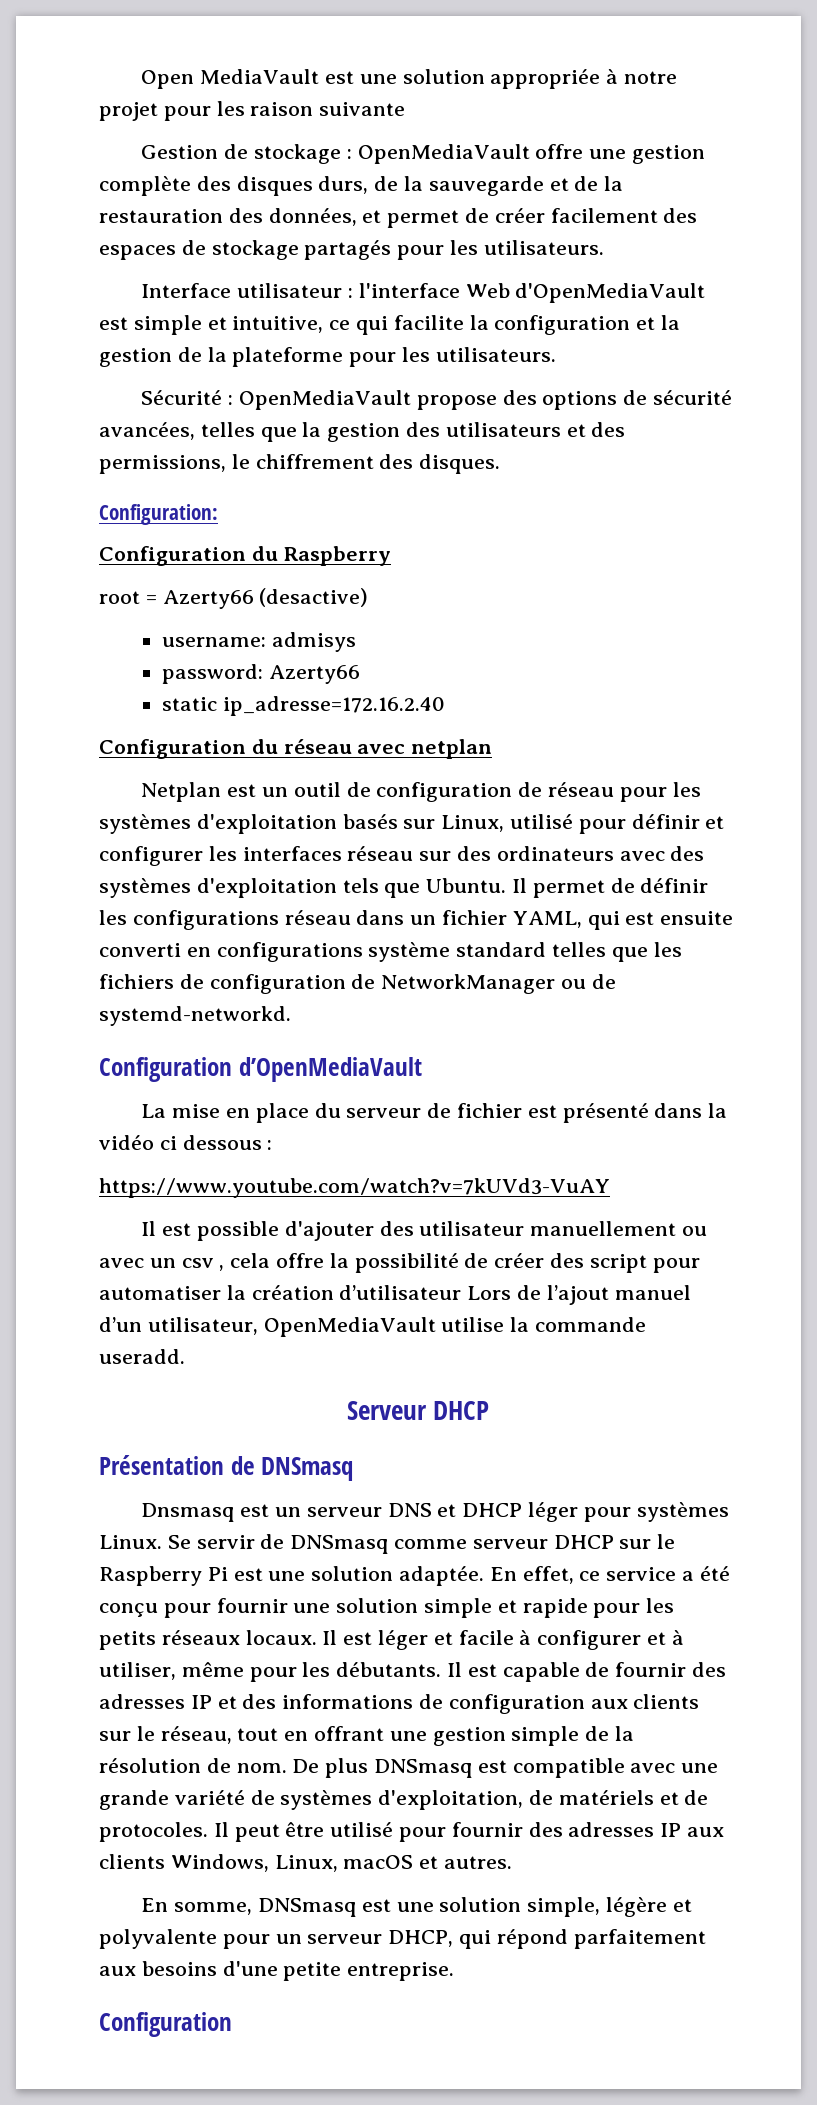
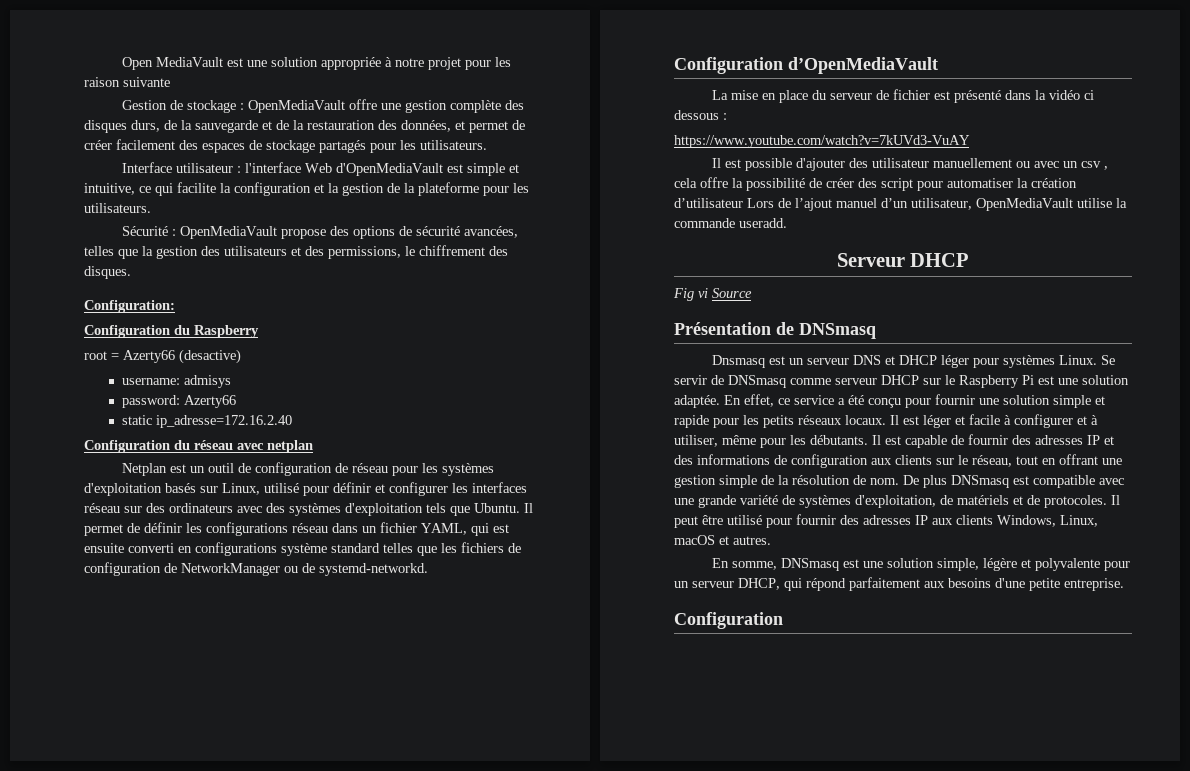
+ Fig vi Source

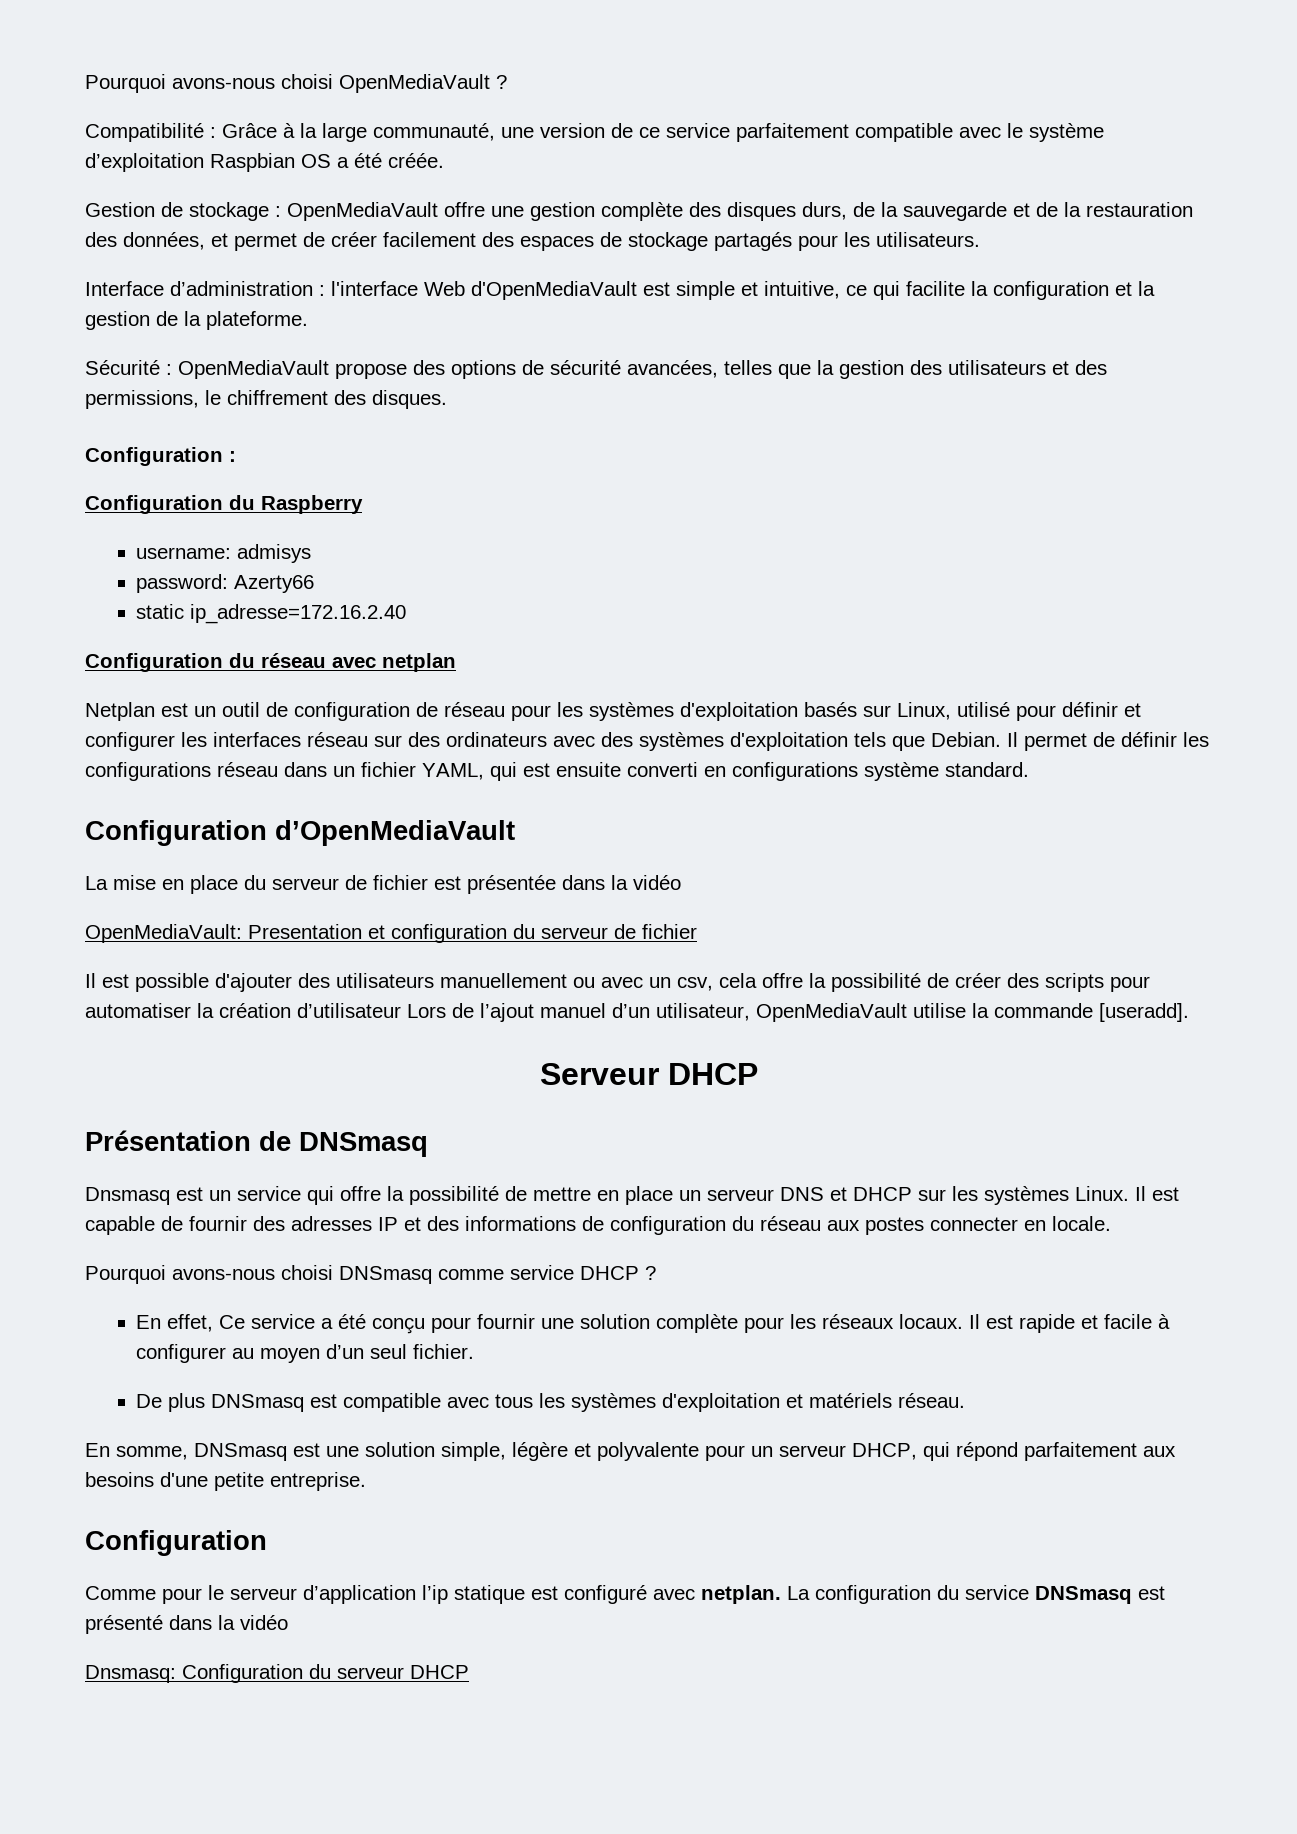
- Open MediaVault est une solution appropriée à notre projet pour les raison suivante
+ Pourquoi avons-nous choisi OpenMediaVault ?
+ Compatibilité : Grâce à la large communauté, une version de ce service parfaitement compatible avec le système d’exploitation Raspbian OS a été créée.
- Interface utilisateur : l'interface Web d'OpenMediaVault est simple et intuitive, ce qui facilite la configuration et la gestion de la plateforme pour les utilisateurs.
+ Interface d’administration : l'interface Web d'OpenMediaVault est simple et intuitive, ce qui facilite la configuration et la gestion de la plateforme.
- Configuration:
+ Configuration :
- root = Azerty66 (desactive)
- Netplan est un outil de configuration de réseau pour les systèmes d'exploitation basés sur Linux, utilisé pour définir et configurer les interfaces réseau sur des ordinateurs avec des systèmes d'exploitation tels que Ubuntu.
+ Netplan est un outil de configuration de réseau pour les systèmes d'exploitation basés sur Linux, utilisé pour définir et configurer les interfaces réseau sur des ordinateurs avec des systèmes d'exploitation tels que Debian.
- Il permet de définir les configurations réseau dans un fichier YAML, qui est ensuite converti en configurations système standard telles que les fichiers de configuration de NetworkManager ou de systemd-networkd.
+ Il permet de définir les configurations réseau dans un fichier YAML, qui est ensuite converti en configurations système standard.
- La mise en place du serveur de fichier est présenté dans la vidéo ci dessous :
- https://www.youtube.com/watch?v=7kUVd3-VuAY
+ La mise en place du serveur de fichier est présentée dans la vidéo
+ OpenMediaVault: Presentation et configuration du serveur de fichier
- Il est possible d'ajouter des utilisateur manuellement ou avec un csv , cela offre la possibilité de créer des script pour automatiser la création d’utilisateur Lors de l’ajout manuel d’un utilisateur, OpenMediaVault utilise la commande useradd.
+ Il est possible d'ajouter des utilisateurs manuellement ou avec un csv, cela offre la possibilité de créer des scripts pour automatiser la création d’utilisateur Lors de l’ajout manuel d’un utilisateur, OpenMediaVault utilise la commande [useradd].
- Fig vi Source
- Dnsmasq est un serveur DNS et DHCP léger pour systèmes Linux. Se servir de DNSmasq comme serveur DHCP sur le Raspberry Pi est une solution adaptée. En effet, ce service a été conçu pour fournir une solution simple et rapide pour les petits réseaux locaux. Il est léger et facile à configurer et à utiliser, même pour les débutants.
+ Dnsmasq est un service qui offre la possibilité de mettre en place un serveur DNS et DHCP sur les systèmes Linux.
- Il est capable de fournir des adresses IP et des informations de configuration aux clients sur le réseau, tout en offrant une gestion simple de la résolution de nom. De plus DNSmasq est compatible avec une grande variété de systèmes d'exploitation, de matériels et de protocoles. Il peut être utilisé pour fournir des adresses IP aux clients Windows, Linux, macOS et autres.
+ Il est capable de fournir des adresses IP et des informations de configuration du réseau aux postes connecter en locale.
+ Pourquoi avons-nous choisi DNSmasq comme service DHCP ?
+ En effet, Ce service a été conçu pour fournir une solution complète pour les réseaux locaux. Il est rapide et facile à configurer au moyen d’un seul fichier.
+ De plus DNSmasq est compatible avec tous les systèmes d'exploitation et matériels réseau.
+ Comme pour le serveur d’application l’ip statique est configuré avec netplan. La configuration du service DNSmasq est présenté dans la vidéo
+ Dnsmasq: Configuration du serveur DHCP

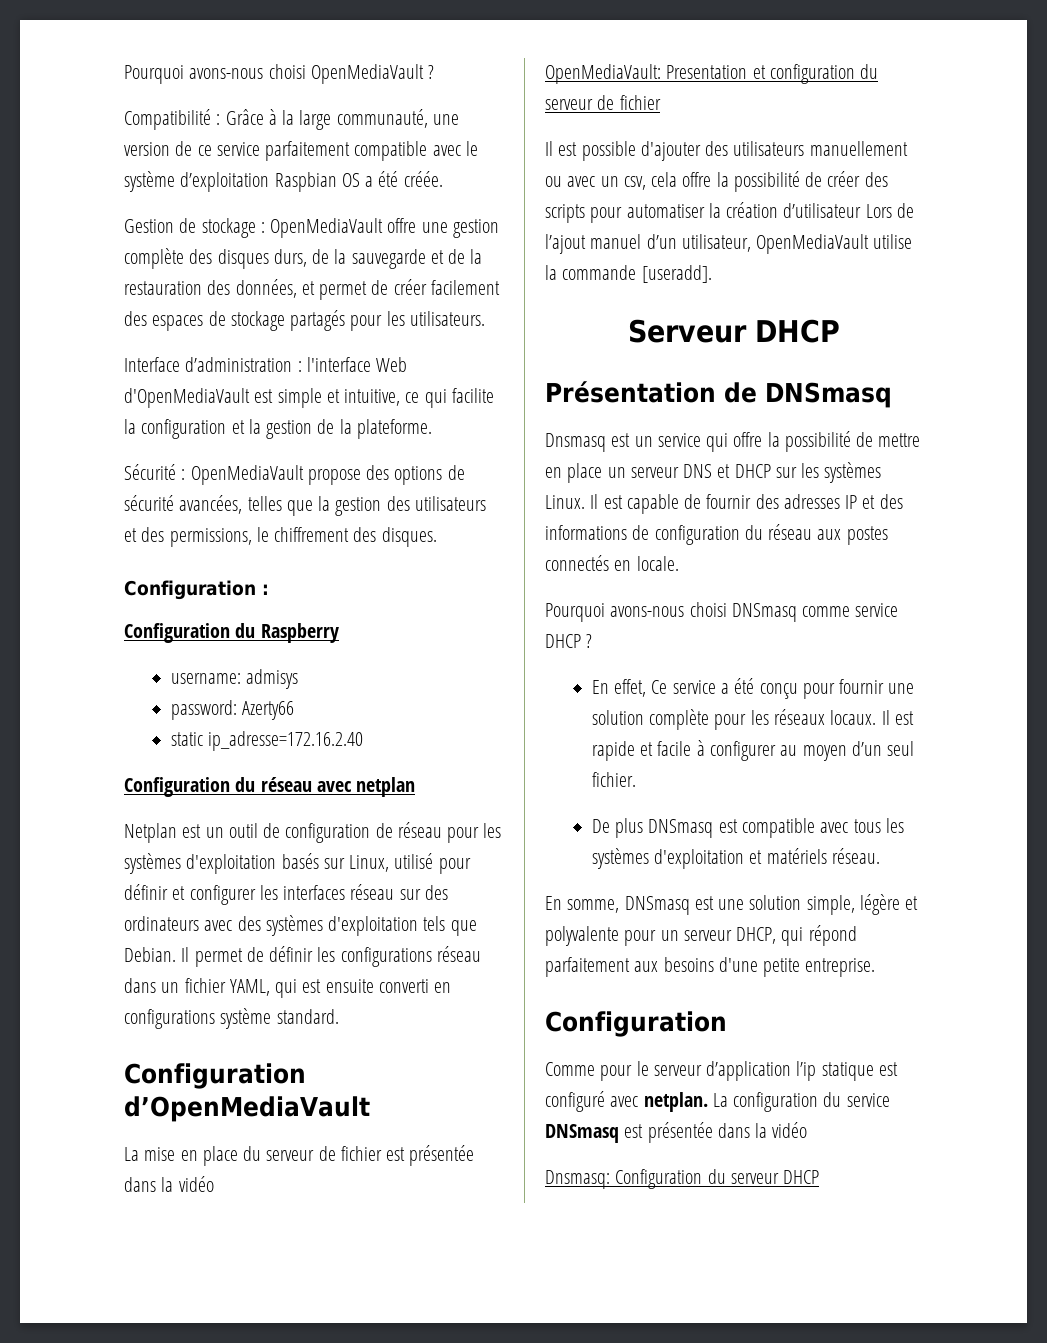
- Il est capable de fournir des adresses IP et des informations de configuration du réseau aux postes connecter en locale.
+ Il est capable de fournir des adresses IP et des informations de configuration du réseau aux postes connectés en locale.
- La configuration du service DNSmasq est présenté dans la vidéo
+ La configuration du service DNSmasq est présentée dans la vidéo

